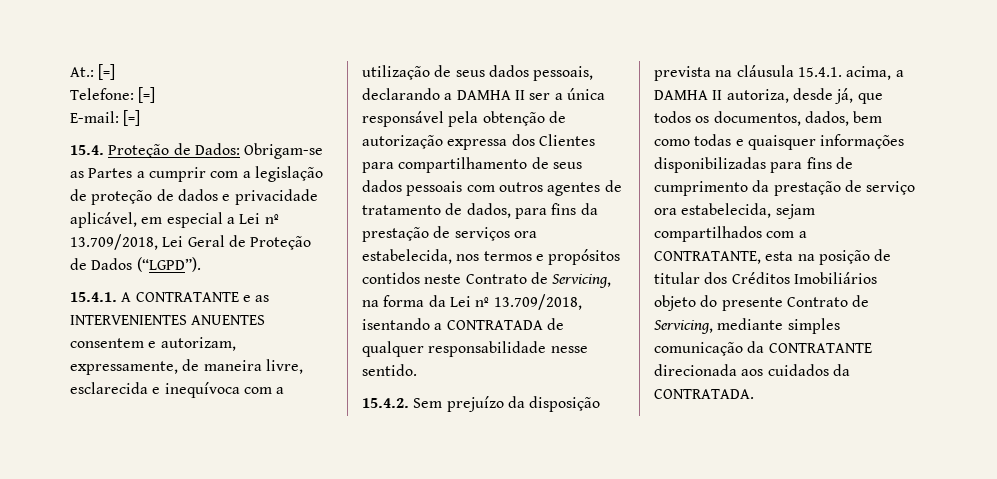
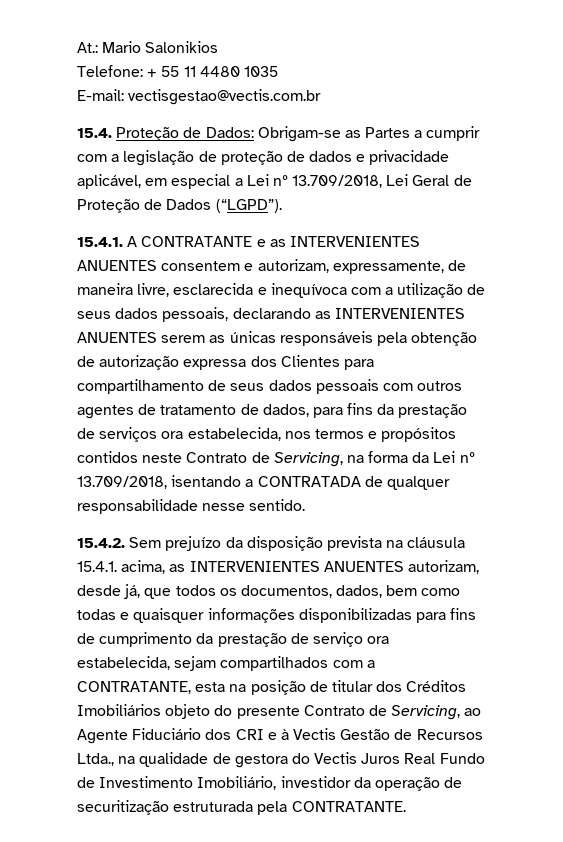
- At.: [=]
+ At.: Mario Salonikios
- Telefone: [=]
+ Telefone: + 55 11 4480 1035
- E-mail: [=]
+ E-mail: vectisgestao@vectis.com.br
- 15.4.1. A CONTRATANTE e as INTERVENIENTES ANUENTES consentem e autorizam, expressamente, de maneira livre, esclarecida e inequívoca com a utilização de seus dados pessoais, declarando a DAMHA II ser a única responsável pela obtenção de autorização expressa dos Clientes para compartilhamento de seus dados pessoais com outros agentes de tratamento de dados, para fins da prestação de serviços ora estabelecida, nos termos e propósitos contidos neste Contrato de Servicing, na forma da Lei nº 13.709/2018, isentando a CONTRATADA de qualquer responsabilidade nesse sentido.
+ 15.4.1. A CONTRATANTE e as INTERVENIENTES ANUENTES consentem e autorizam, expressamente, de maneira livre, esclarecida e inequívoca com a utilização de seus dados pessoais, declarando as INTERVENIENTES ANUENTES serem as únicas responsáveis pela obtenção de autorização expressa dos Clientes para compartilhamento de seus dados pessoais com outros agentes de tratamento de dados, para fins da prestação de serviços ora estabelecida, nos termos e propósitos contidos neste Contrato de Servicing, na forma da Lei nº 13.709/2018, isentando a CONTRATADA de qualquer responsabilidade nesse sentido.
- 15.4.2. Sem prejuízo da disposição prevista na cláusula 15.4.1. acima, a DAMHA II autoriza, desde já, que todos os documentos, dados, bem como todas e quaisquer informações disponibilizadas para fins de cumprimento da prestação de serviço ora estabelecida, sejam compartilhados com a CONTRATANTE, esta na posição de titular dos Créditos Imobiliários objeto do presente Contrato de Servicing, mediante simples comunicação da CONTRATANTE direcionada aos cuidados da CONTRATADA.
+ 15.4.2. Sem prejuízo da disposição prevista na cláusula 15.4.1. acima, as INTERVENIENTES ANUENTES autorizam, desde já, que todos os documentos, dados, bem como todas e quaisquer informações disponibilizadas para fins de cumprimento da prestação de serviço ora estabelecida, sejam compartilhados com a CONTRATANTE, esta na posição de titular dos Créditos Imobiliários objeto do presente Contrato de Servicing, ao Agente Fiduciário dos CRI e à Vectis Gestão de Recursos Ltda., na qualidade de gestora do Vectis Juros Real Fundo de Investimento Imobiliário, investidor da operação de securitização estruturada pela CONTRATANTE.

